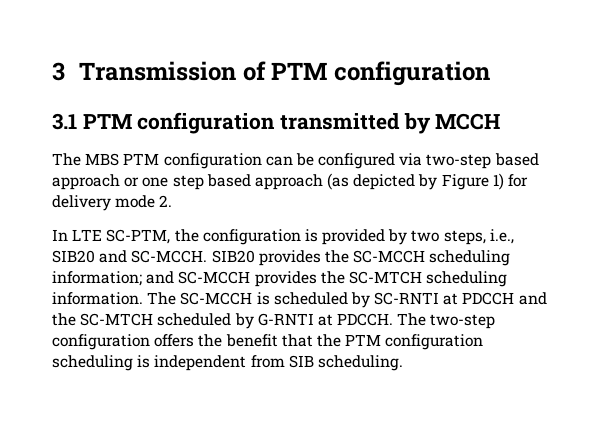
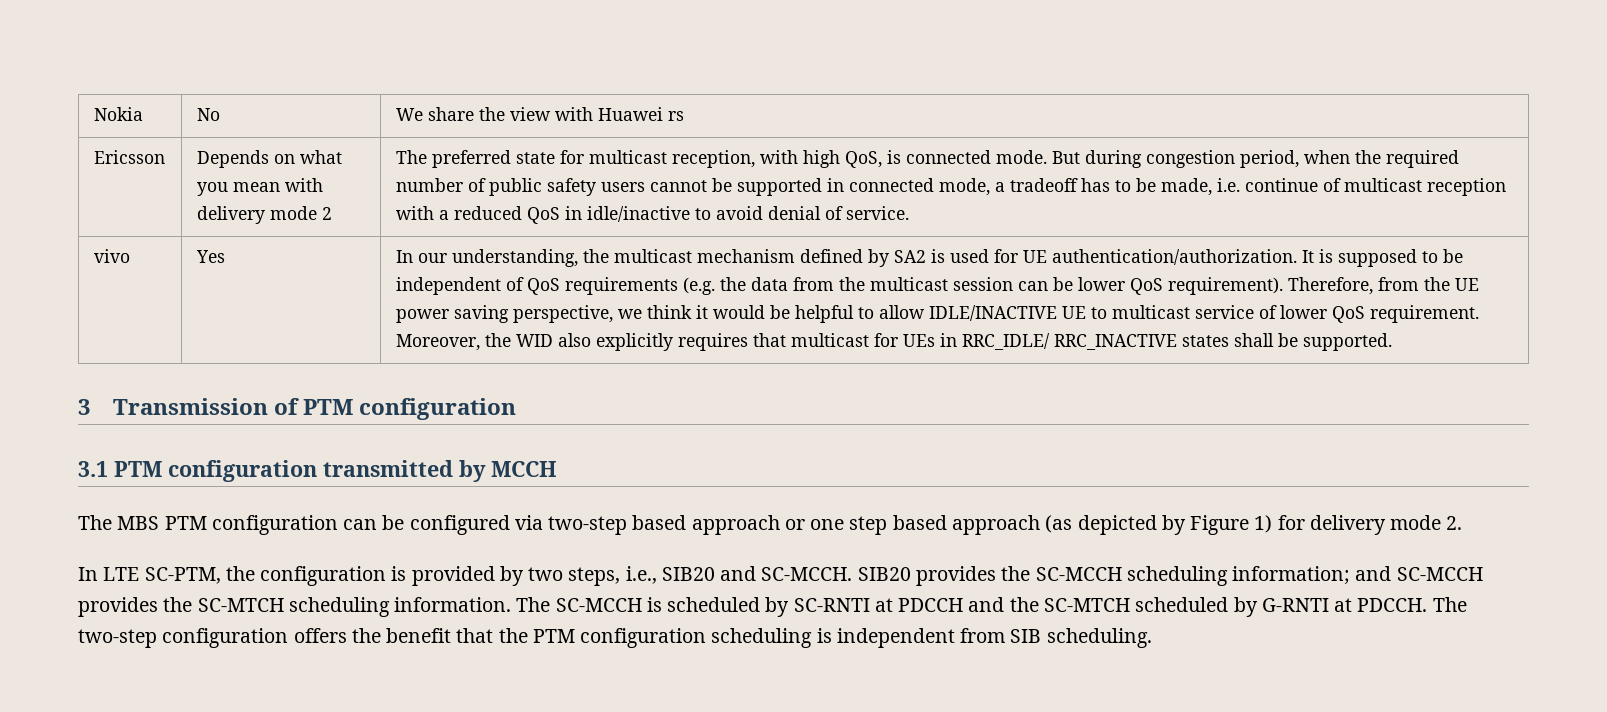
+ Nokia | No | We share the view with Huawei rs
+ Ericsson | Depends on what you mean with delivery mode 2 | The preferred state for multicast reception, with high QoS, is connected mode. But during congestion period, when the required number of public safety users cannot be supported in connected mode, a tradeoff has to be made, i.e. continue of multicast reception with a reduced QoS in idle/inactive to avoid denial of service.
+ vivo | Yes | In our understanding, the multicast mechanism defined by SA2 is used for UE authentication/authorization. It is supposed to be independent of QoS requirements (e.g. the data from the multicast session can be lower QoS requirement). Therefore, from the UE power saving perspective, we think it would be helpful to allow IDLE/INACTIVE UE to multicast service of lower QoS requirement. Moreover, the WID also explicitly requires that multicast for UEs in RRC_IDLE/ RRC_INACTIVE states shall be supported.

